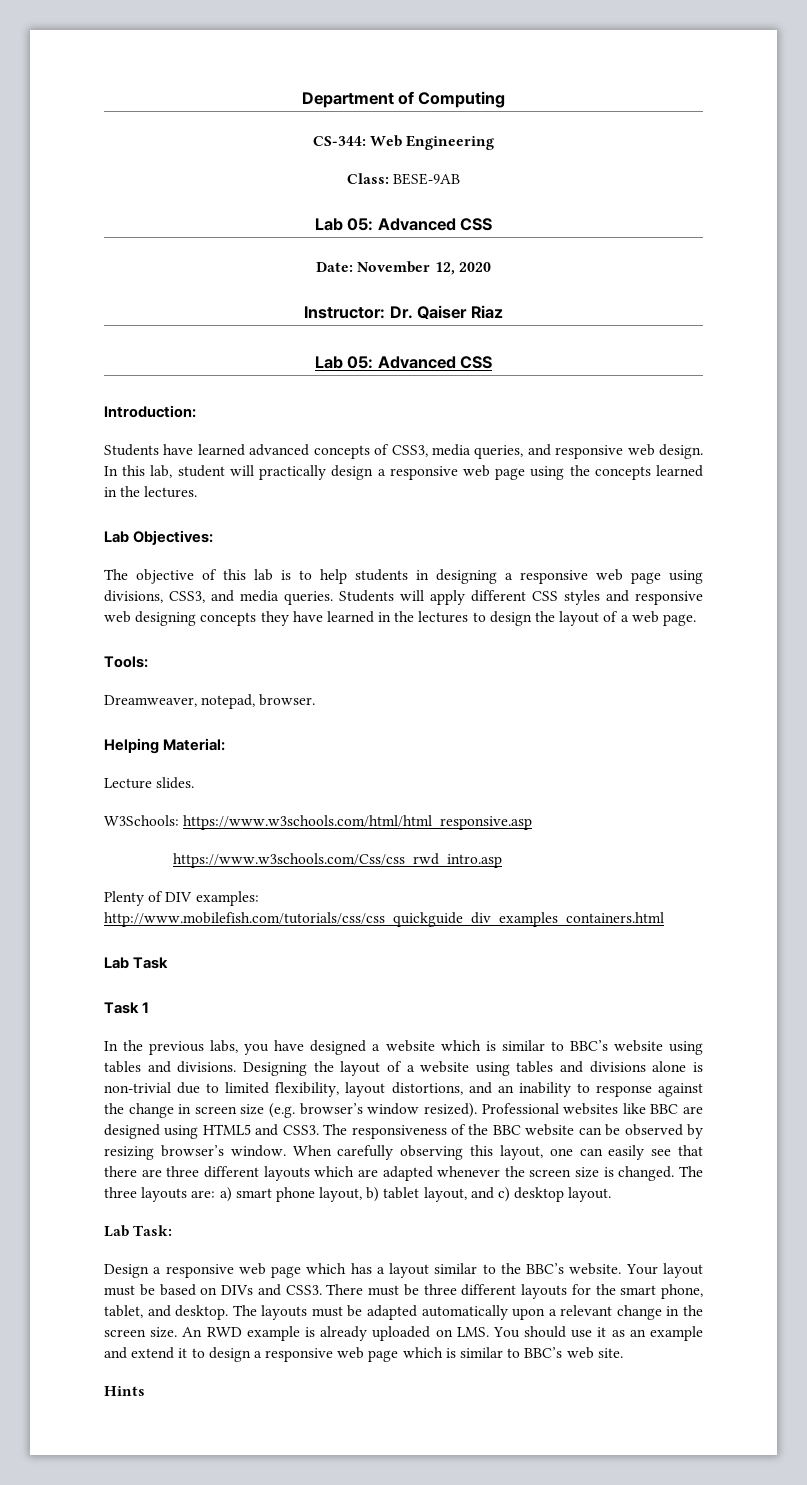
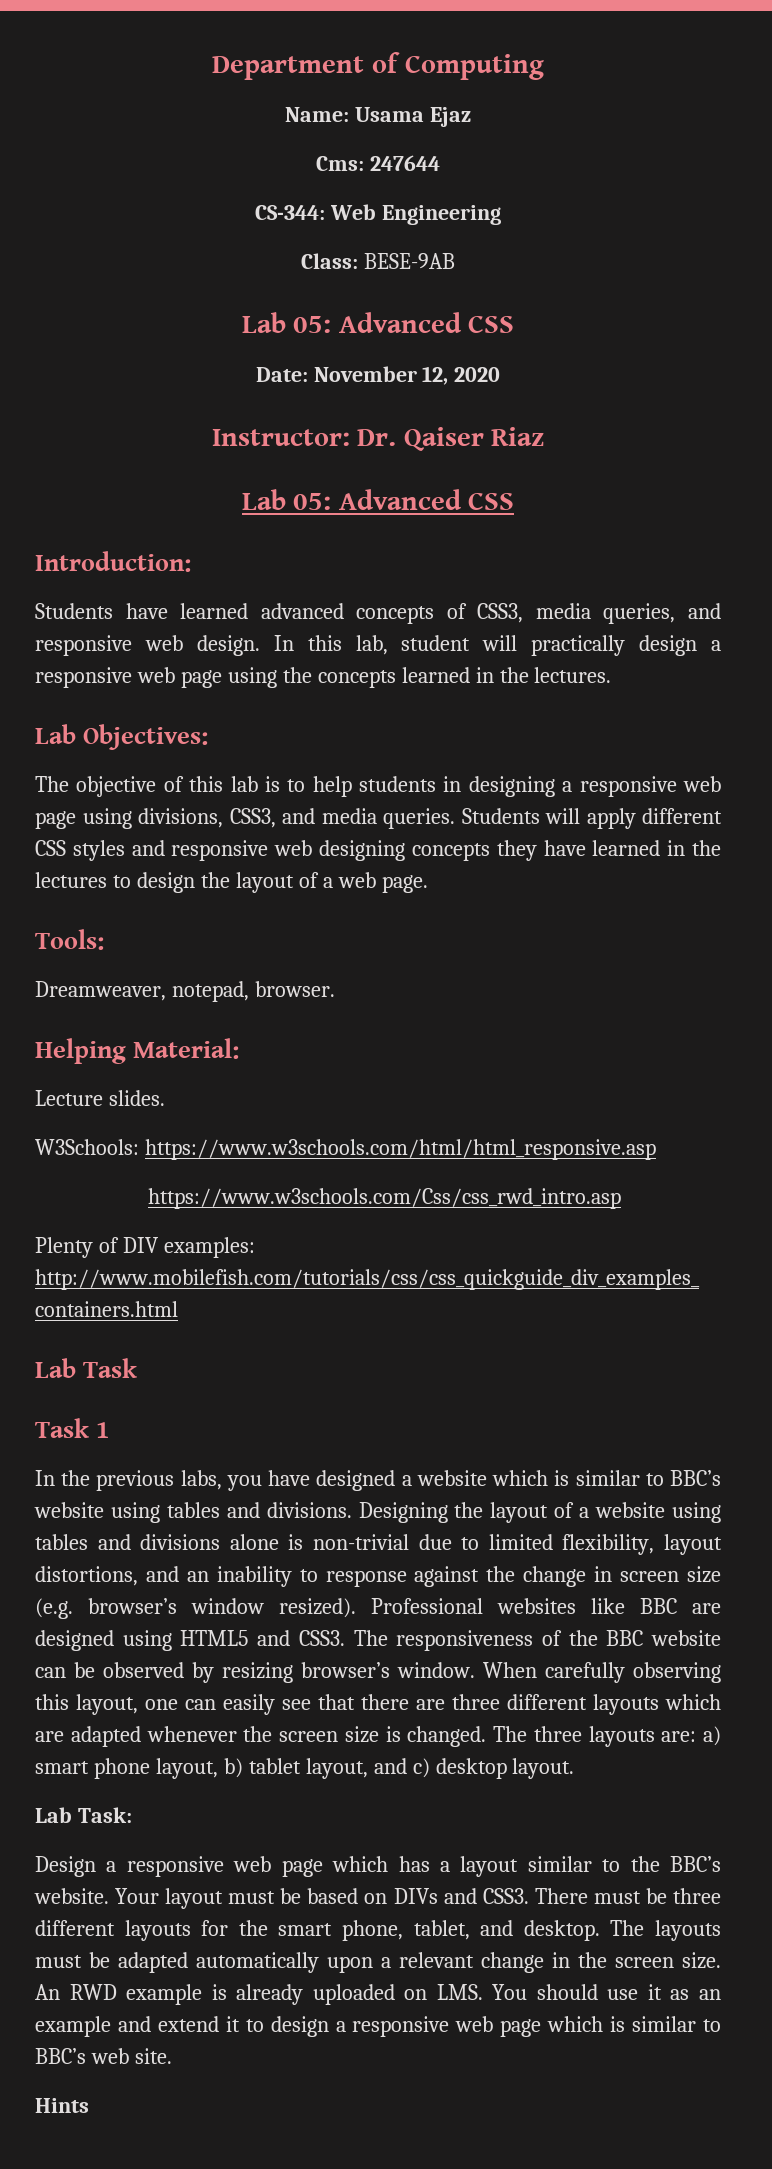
+ Name: Usama Ejaz
+ Cms: 247644

